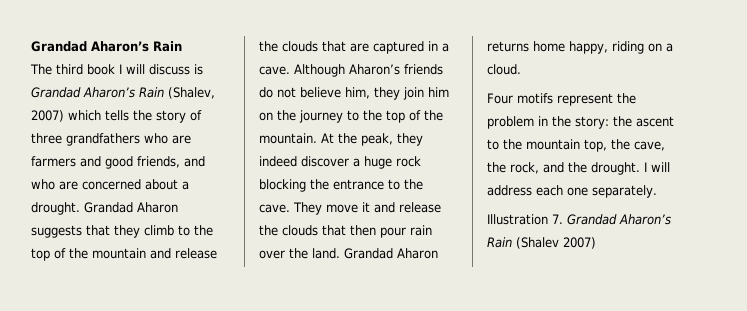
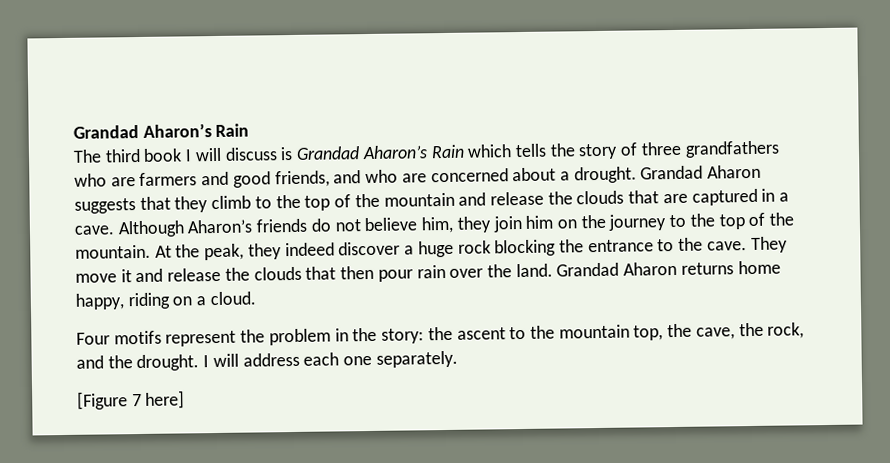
- The third book I will discuss is Grandad Aharon’s Rain (Shalev, 2007) which tells the story of three grandfathers who are farmers and good friends, and who are concerned about a drought.
+ The third book I will discuss is Grandad Aharon’s Rain which tells the story of three grandfathers who are farmers and good friends, and who are concerned about a drought.
- Illustration 7. Grandad Aharon’s Rain (Shalev 2007)
+ [Figure 7 here]

